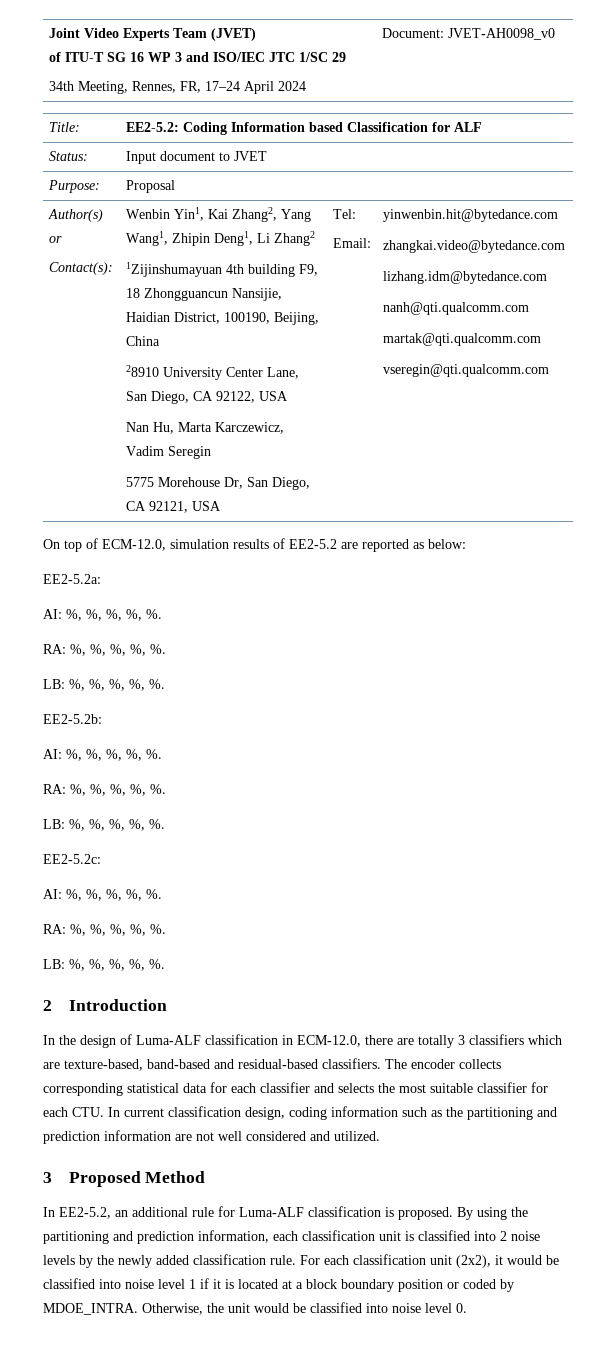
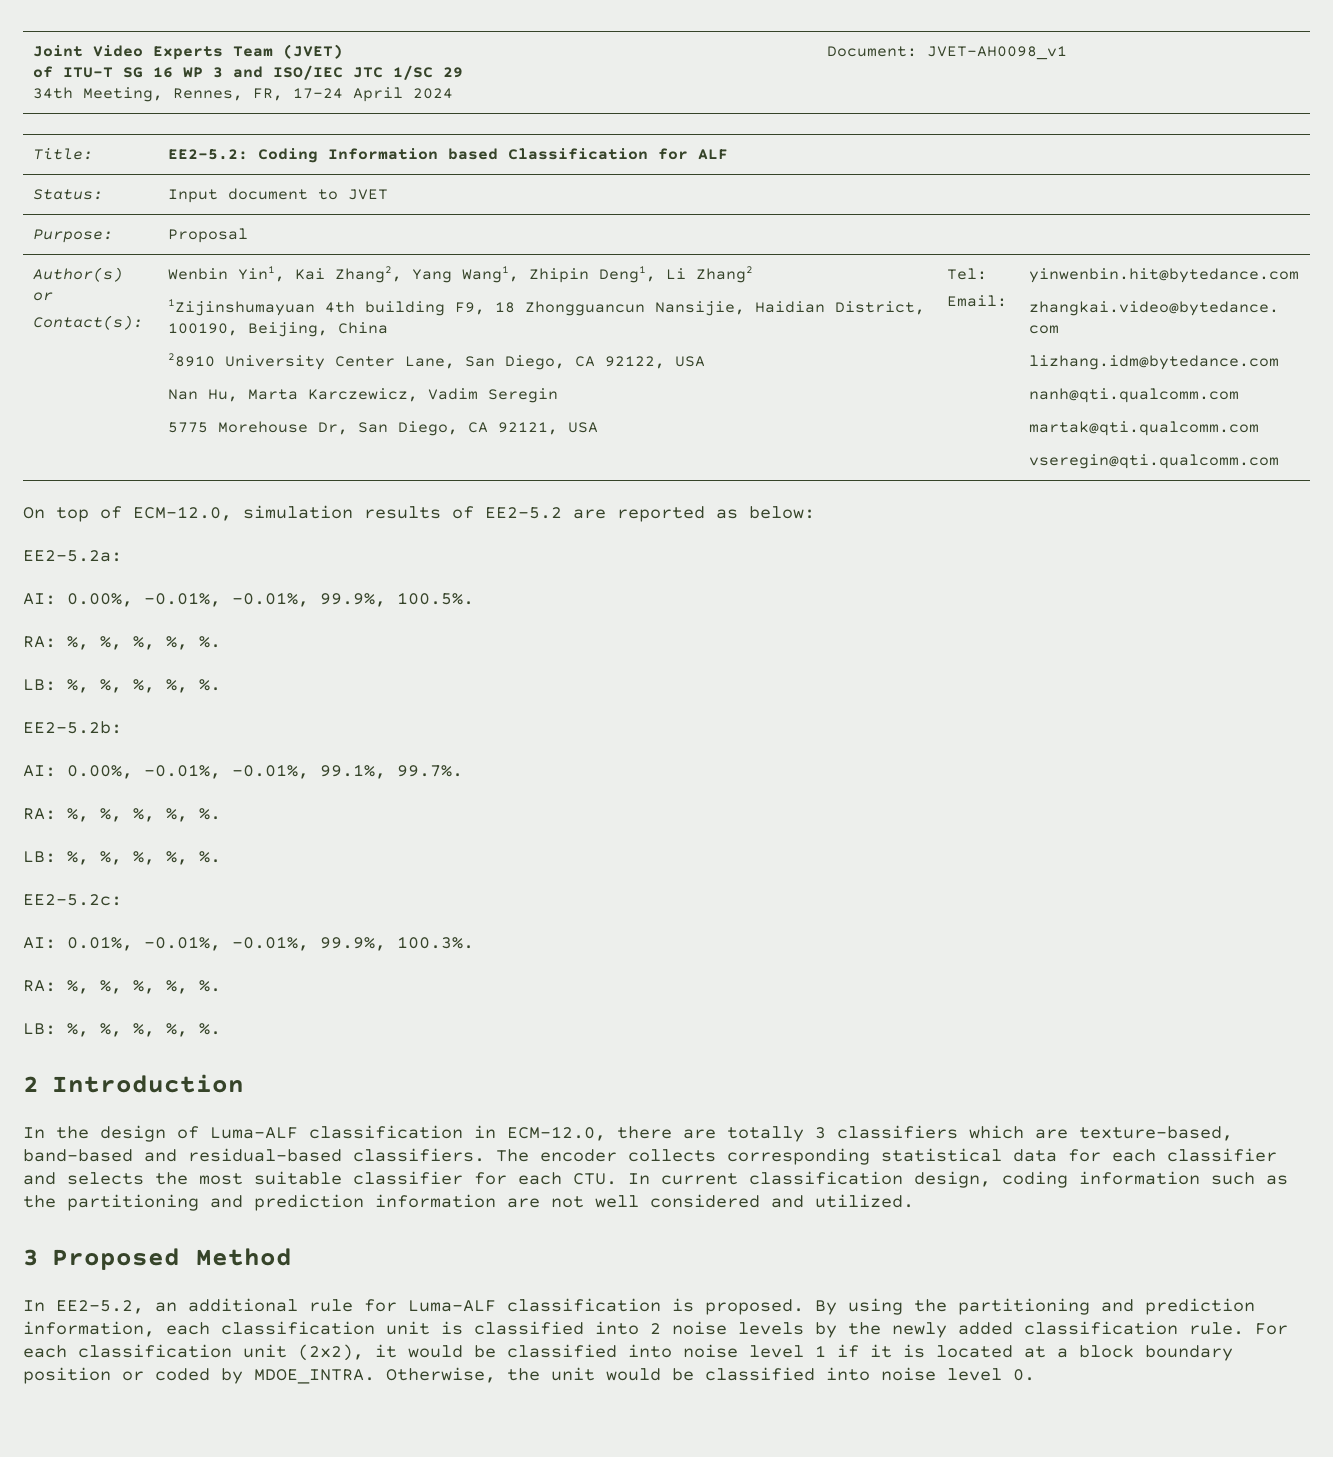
  Joint Video Experts Team (JVET)
  of ITU-T SG 16 WP 3 and ISO/IEC JTC 1/SC 29
- 34th Meeting, Rennes, FR, 17–24 April 2024 | Document: JVET-AH0098_v0
+ 34th Meeting, Rennes, FR, 17–24 April 2024 | Document: JVET-AH0098_v1
  EE2-5.2a:
- AI: %, %, %, %, %.
+ AI: 0.00%, -0.01%, -0.01%, 99.9%, 100.5%.
  EE2-5.2b:
- AI: %, %, %, %, %.
+ AI: 0.00%, -0.01%, -0.01%, 99.1%, 99.7%.
  EE2-5.2c:
- AI: %, %, %, %, %.
+ AI: 0.01%, -0.01%, -0.01%, 99.9%, 100.3%.

